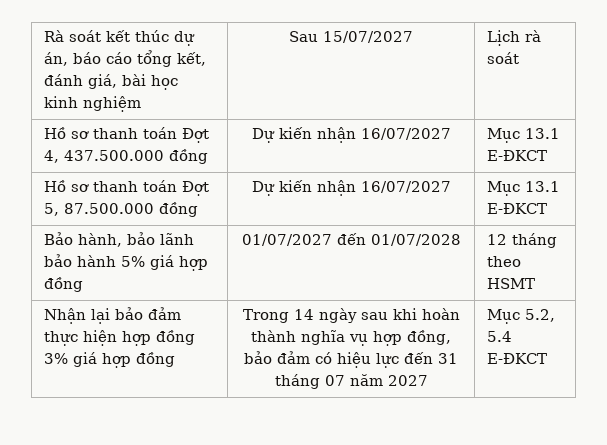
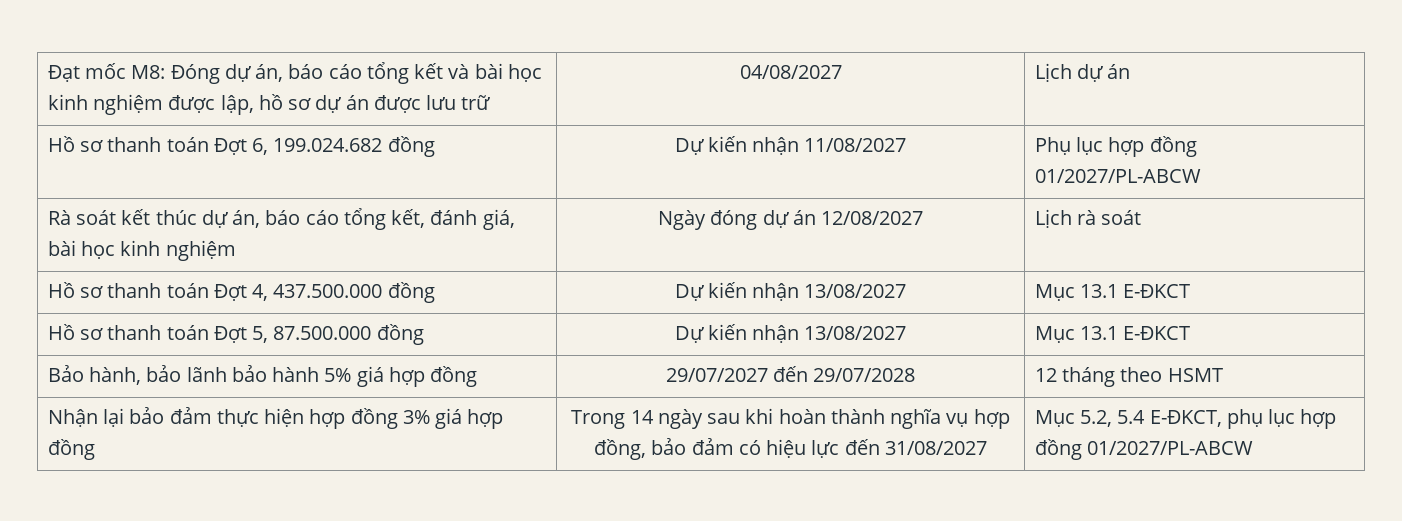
+ Đạt mốc M8: Đóng dự án, báo cáo tổng kết và bài học kinh nghiệm được lập, hồ sơ dự án được lưu trữ | 04/08/2027 | Lịch dự án
+ Hồ sơ thanh toán Đợt 6, 199.024.682 đồng | Dự kiến nhận 11/08/2027 | Phụ lục hợp đồng 01/2027/PL-ABCW
- Rà soát kết thúc dự án, báo cáo tổng kết, đánh giá, bài học kinh nghiệm | Sau 15/07/2027 | Lịch rà soát
+ Rà soát kết thúc dự án, báo cáo tổng kết, đánh giá, bài học kinh nghiệm | Ngày đóng dự án 12/08/2027 | Lịch rà soát
- Hồ sơ thanh toán Đợt 4, 437.500.000 đồng | Dự kiến nhận 16/07/2027 | Mục 13.1 E-ĐKCT
+ Hồ sơ thanh toán Đợt 4, 437.500.000 đồng | Dự kiến nhận 13/08/2027 | Mục 13.1 E-ĐKCT
- Hồ sơ thanh toán Đợt 5, 87.500.000 đồng | Dự kiến nhận 16/07/2027 | Mục 13.1 E-ĐKCT
+ Hồ sơ thanh toán Đợt 5, 87.500.000 đồng | Dự kiến nhận 13/08/2027 | Mục 13.1 E-ĐKCT
- Bảo hành, bảo lãnh bảo hành 5% giá hợp đồng | 01/07/2027 đến 01/07/2028 | 12 tháng theo HSMT
+ Bảo hành, bảo lãnh bảo hành 5% giá hợp đồng | 29/07/2027 đến 29/07/2028 | 12 tháng theo HSMT
- Nhận lại bảo đảm thực hiện hợp đồng 3% giá hợp đồng | Trong 14 ngày sau khi hoàn thành nghĩa vụ hợp đồng, bảo đảm có hiệu lực đến 31 tháng 07 năm 2027 | Mục 5.2, 5.4 E-ĐKCT
+ Nhận lại bảo đảm thực hiện hợp đồng 3% giá hợp đồng | Trong 14 ngày sau khi hoàn thành nghĩa vụ hợp đồng, bảo đảm có hiệu lực đến 31/08/2027 | Mục 5.2, 5.4 E-ĐKCT, phụ lục hợp đồng 01/2027/PL-ABCW

